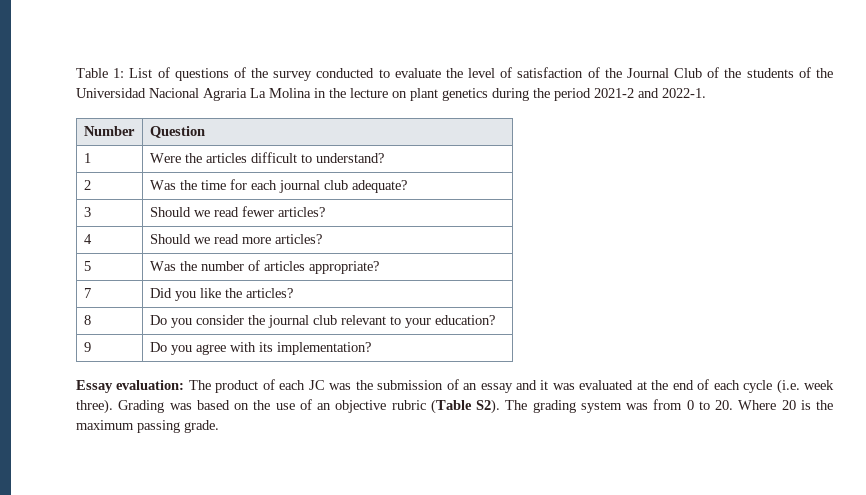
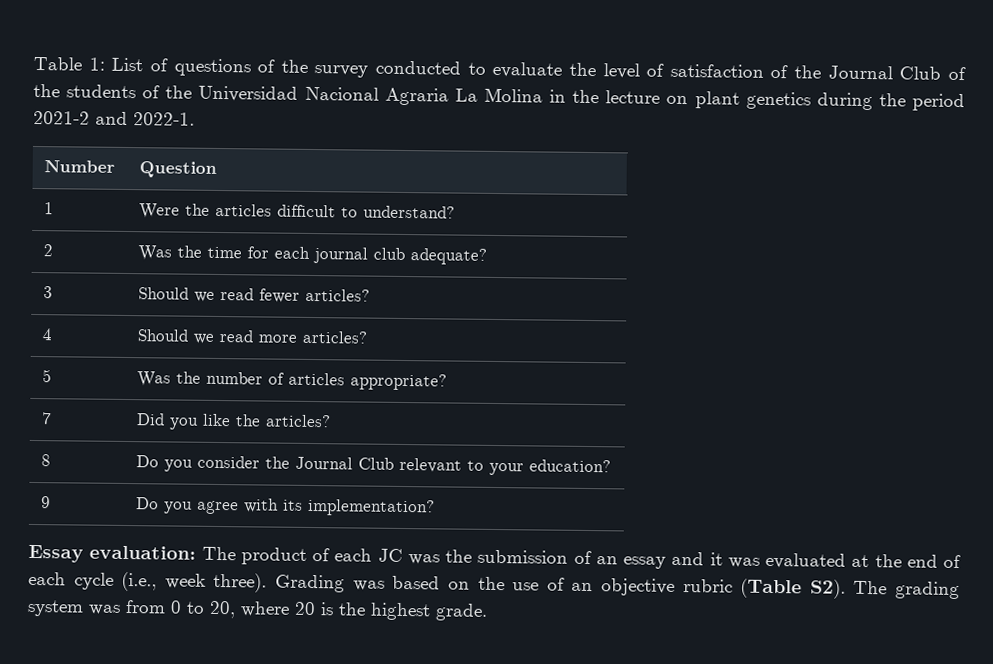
- 8 | Do you consider the journal club relevant to your education?
+ 8 | Do you consider the Journal Club relevant to your education?
- Essay evaluation: The product of each JC was the submission of an essay and it was evaluated at the end of each cycle (i.e. week three).
+ Essay evaluation: The product of each JC was the submission of an essay and it was evaluated at the end of each cycle (i.e., week three).
- Grading was based on the use of an objective rubric (Table S2). The grading system was from 0 to 20. Where 20 is the maximum passing grade.
+ Grading was based on the use of an objective rubric (Table S2). The grading system was from 0 to 20, where 20 is the highest grade.

